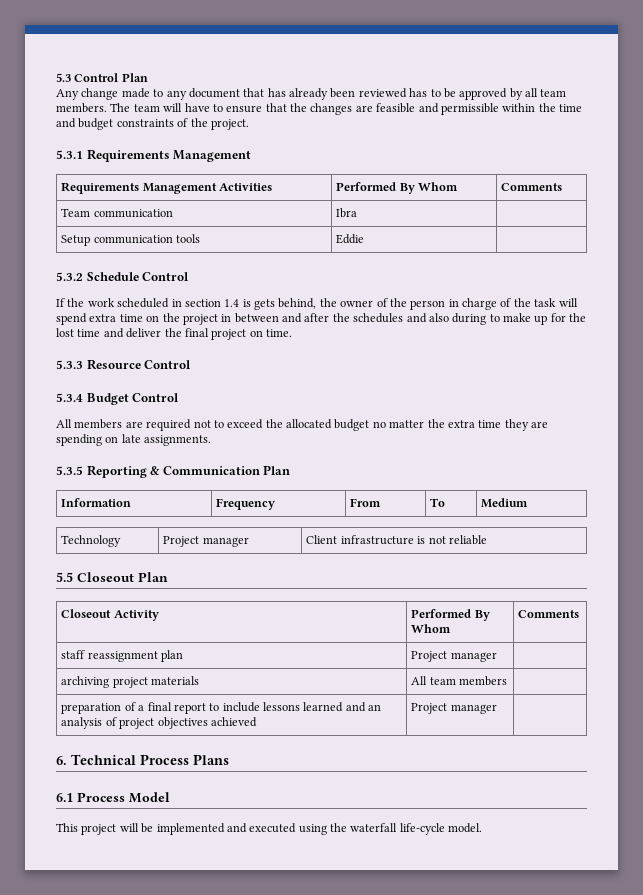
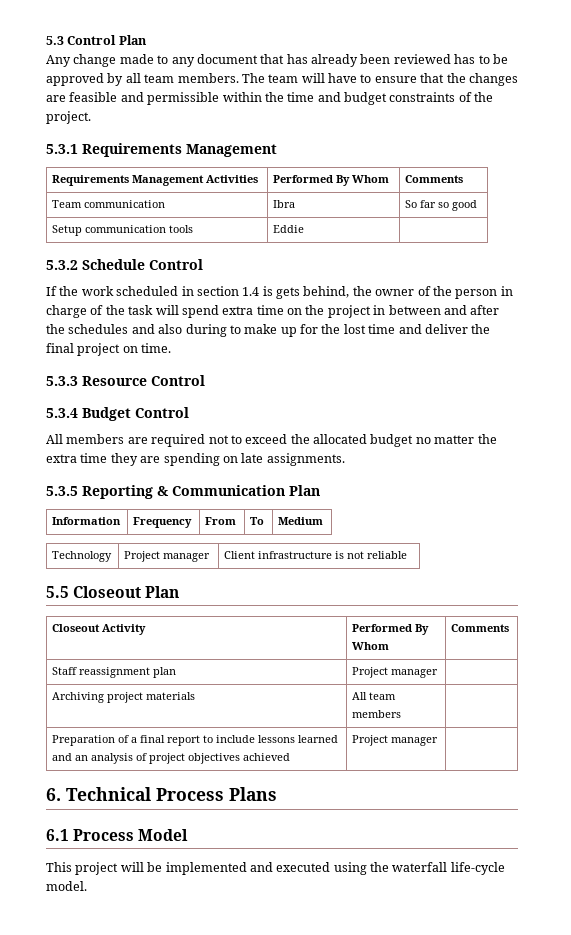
- Team communication | Ibra |
+ Team communication | Ibra | So far so good
- staff reassignment plan | Project manager |
+ Staff reassignment plan | Project manager |
- archiving project materials | All team members |
+ Archiving project materials | All team members |
- preparation of a final report to include lessons learned and an analysis of project objectives achieved | Project manager |
+ Preparation of a final report to include lessons learned and an analysis of project objectives achieved | Project manager |

